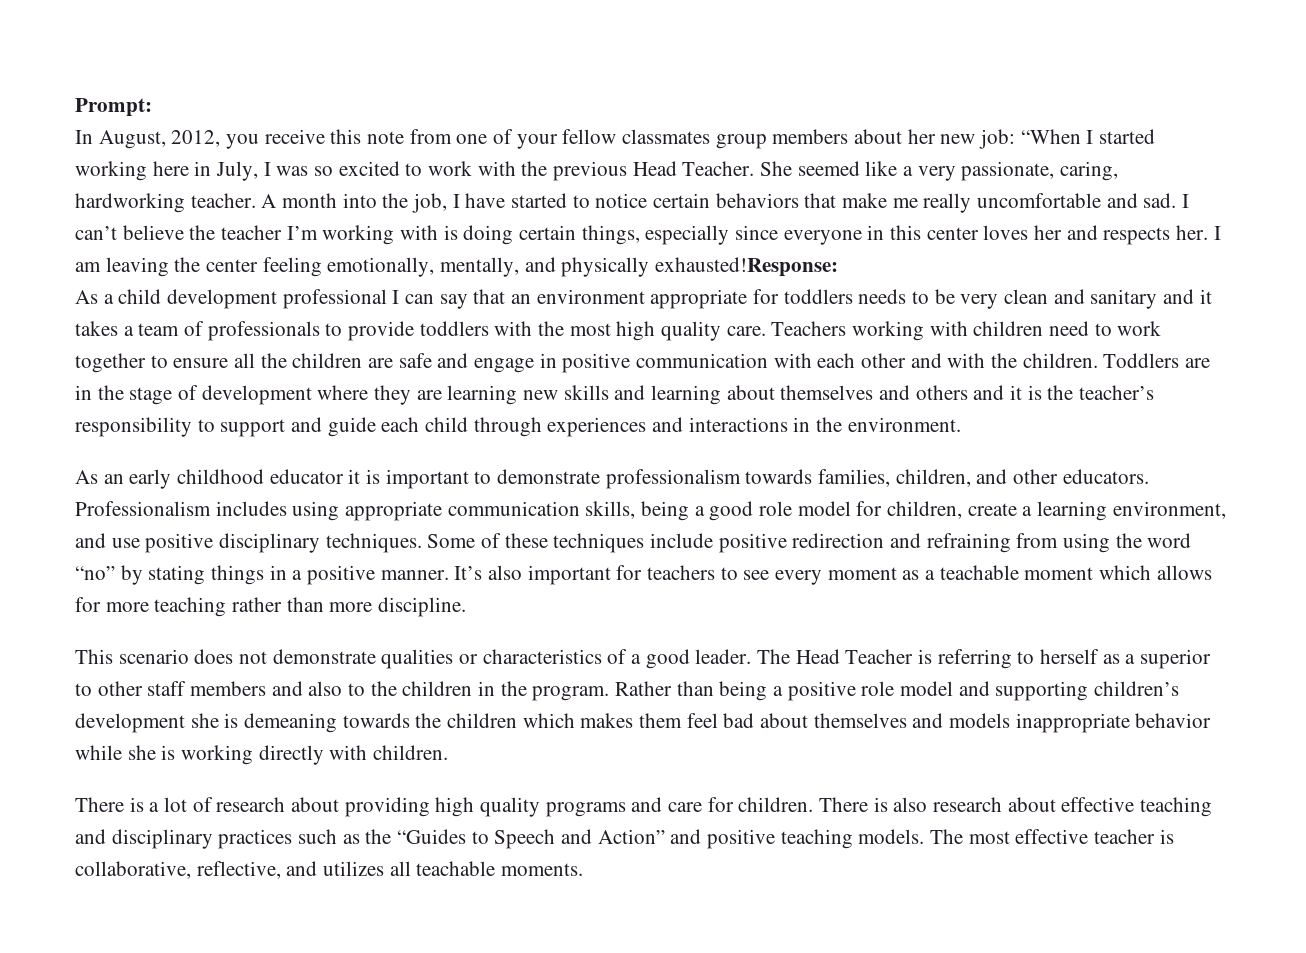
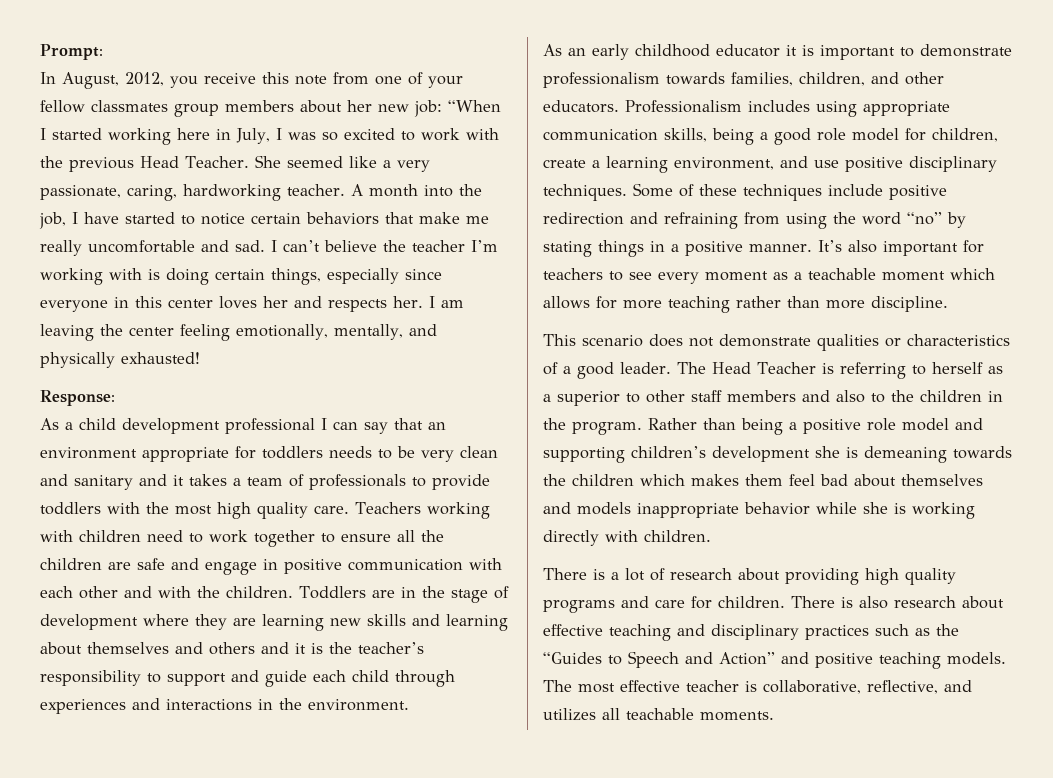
- I am leaving the center feeling emotionally, mentally, and physically exhausted!Response:
+ I am leaving the center feeling emotionally, mentally, and physically exhausted!
+ Response:

